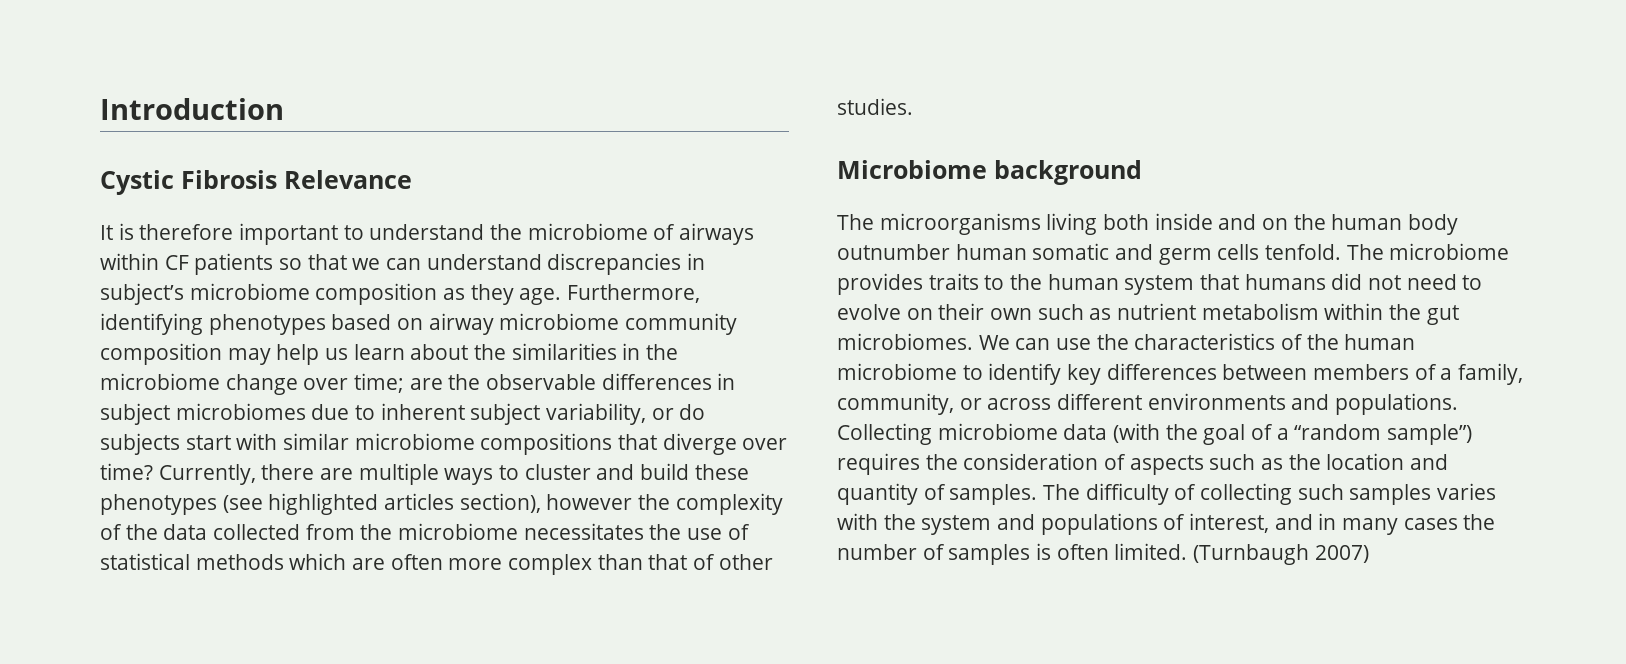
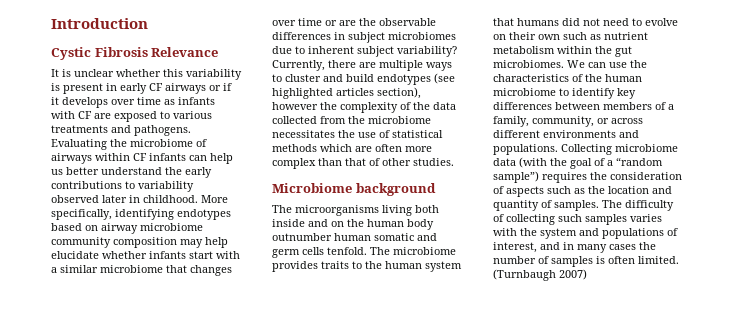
- It is therefore important to understand the microbiome of airways within CF patients so that we can understand discrepancies in subject’s microbiome composition as they age. Furthermore, identifying phenotypes based on airway microbiome community composition may help us learn about the similarities in the microbiome change over time; are the observable differences in subject microbiomes due to inherent subject variability, or do subjects start with similar microbiome compositions that diverge over time?
+ It is unclear whether this variability is present in early CF airways or if it develops over time as infants with CF are exposed to various treatments and pathogens. Evaluating the microbiome of airways within CF infants can help us better understand the early contributions to variability observed later in childhood. More specifically, identifying endotypes based on airway microbiome community composition may help elucidate whether infants start with a similar microbiome that changes over time or are the observable differences in subject microbiomes due to inherent subject variability?
- Currently, there are multiple ways to cluster and build these phenotypes (see highlighted articles section), however the complexity of the data collected from the microbiome necessitates the use of statistical methods which are often more complex than that of other studies.
+ Currently, there are multiple ways to cluster and build endotypes (see highlighted articles section), however the complexity of the data collected from the microbiome necessitates the use of statistical methods which are often more complex than that of other studies.

